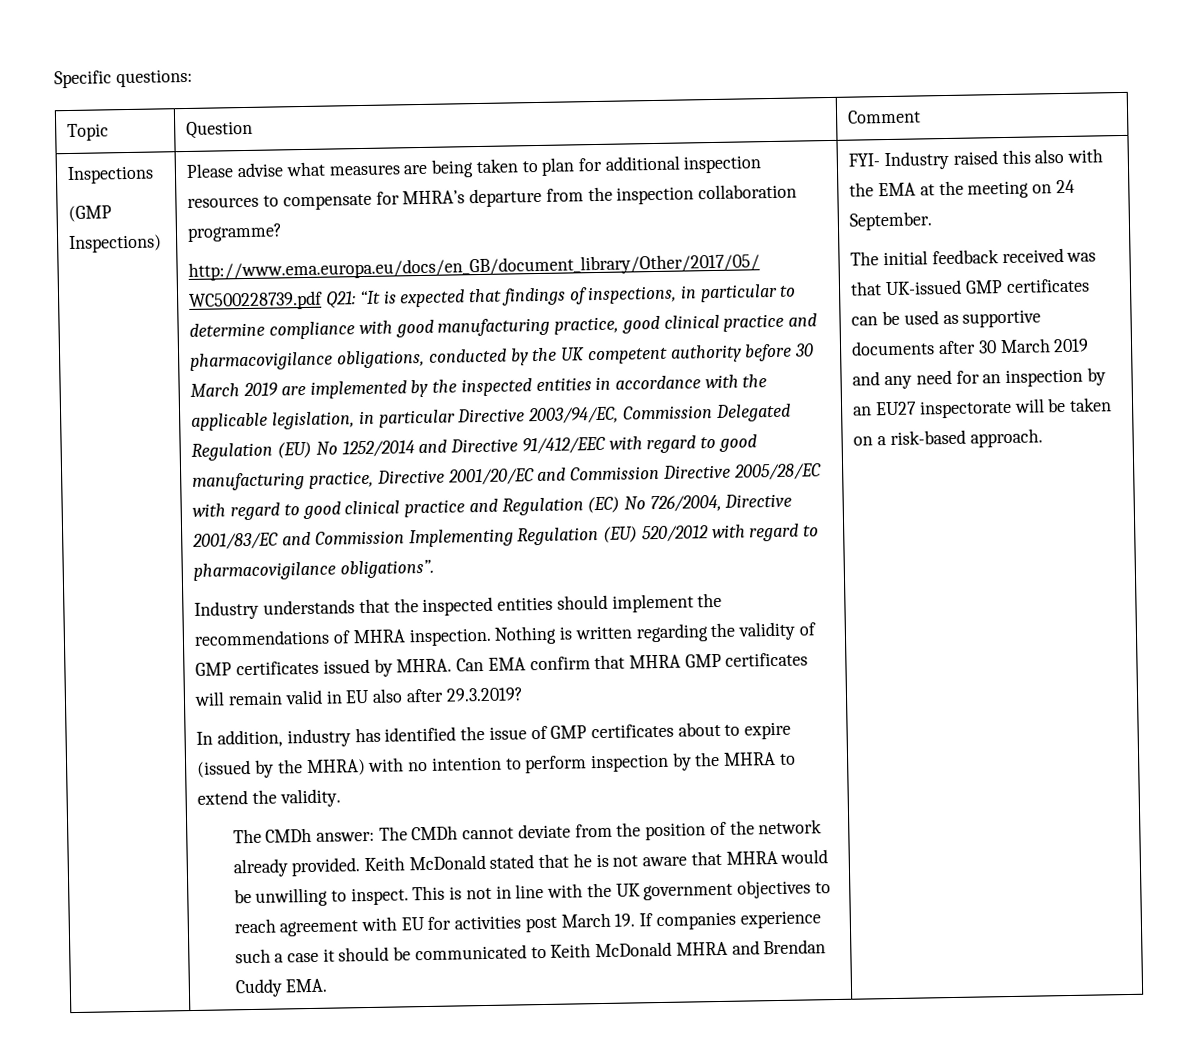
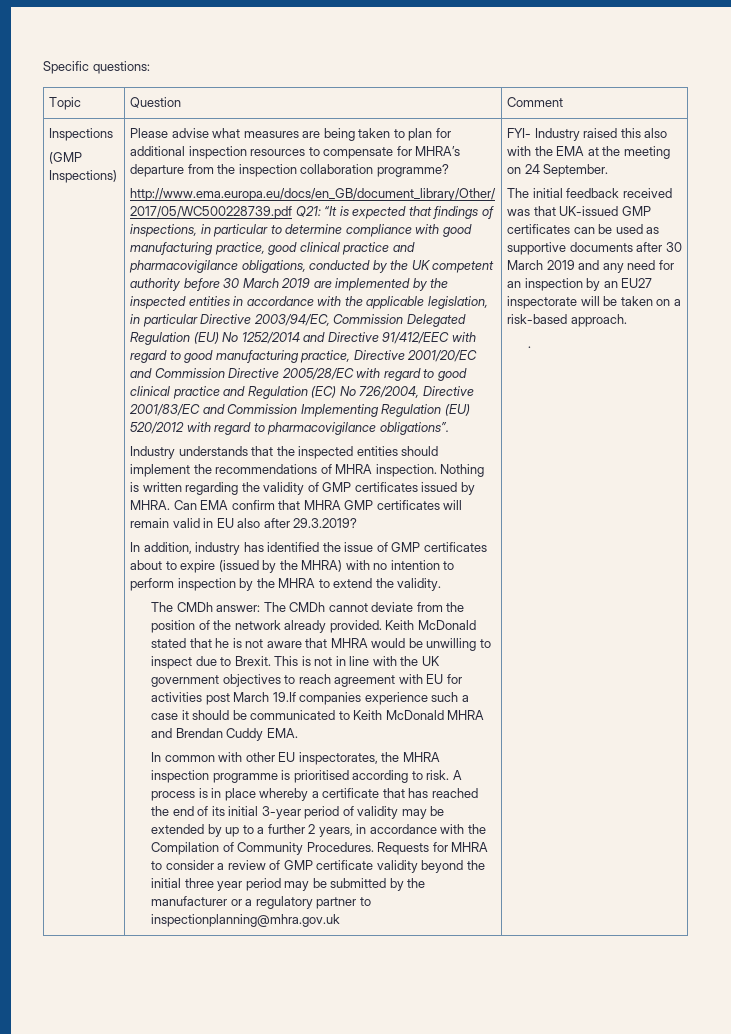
- Keith McDonald stated that he is not aware that MHRA would be unwilling to inspect.
+ Keith McDonald stated that he is not aware that MHRA would be unwilling to inspect due to Brexit.
- This is not in line with the UK government objectives to reach agreement with EU for activities post March 19. If companies experience such a case it should be communicated to Keith McDonald MHRA and Brendan Cuddy EMA.
+ This is not in line with the UK government objectives to reach agreement with EU for activities post March 19.If companies experience such a case it should be communicated to Keith McDonald MHRA and Brendan Cuddy EMA.
+ In common with other EU inspectorates, the MHRA inspection programme is prioritised according to risk. A process is in place whereby a certificate that has reached the end of its initial 3-year period of validity may be extended by up to a further 2 years, in accordance with the Compilation of Community Procedures. Requests for MHRA to consider a review of GMP certificate validity beyond the initial three year period may be submitted by the manufacturer or a regulatory partner to inspectionplanning@mhra.gov.uk
+ .

